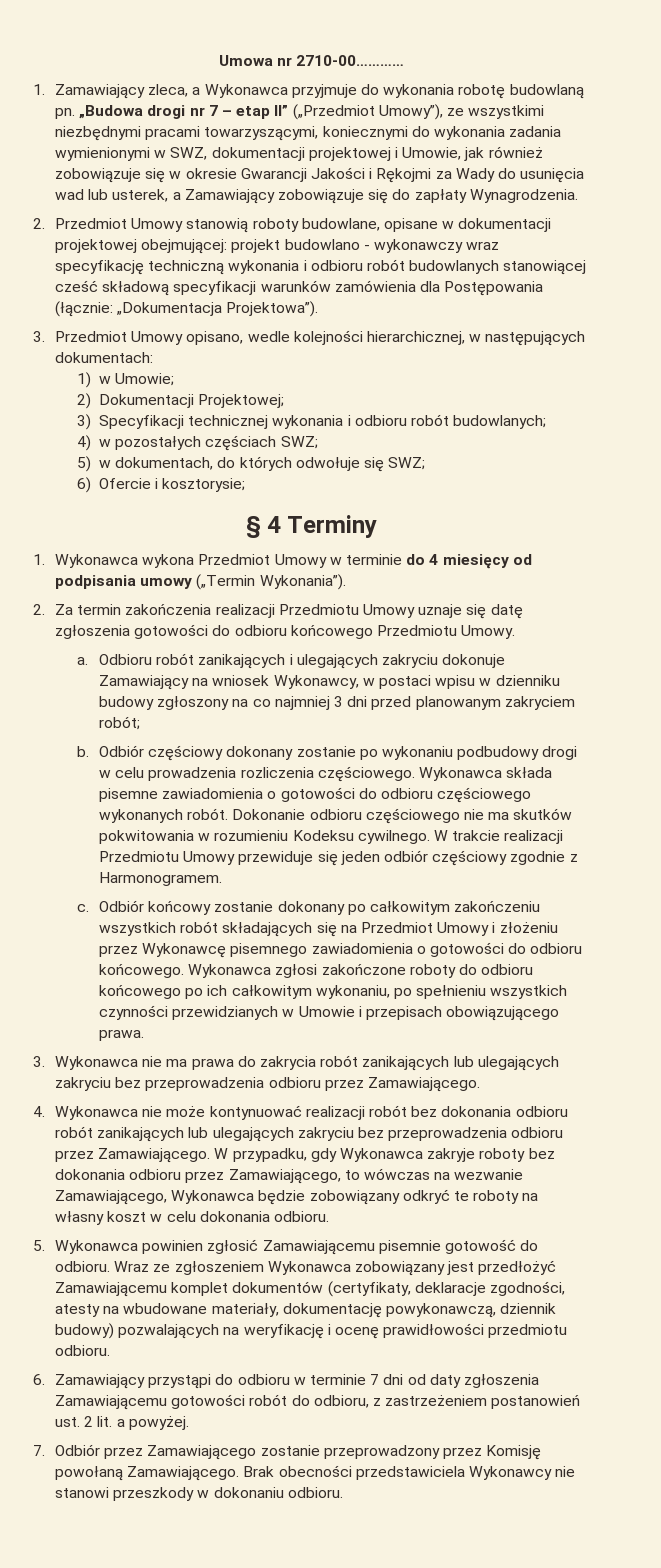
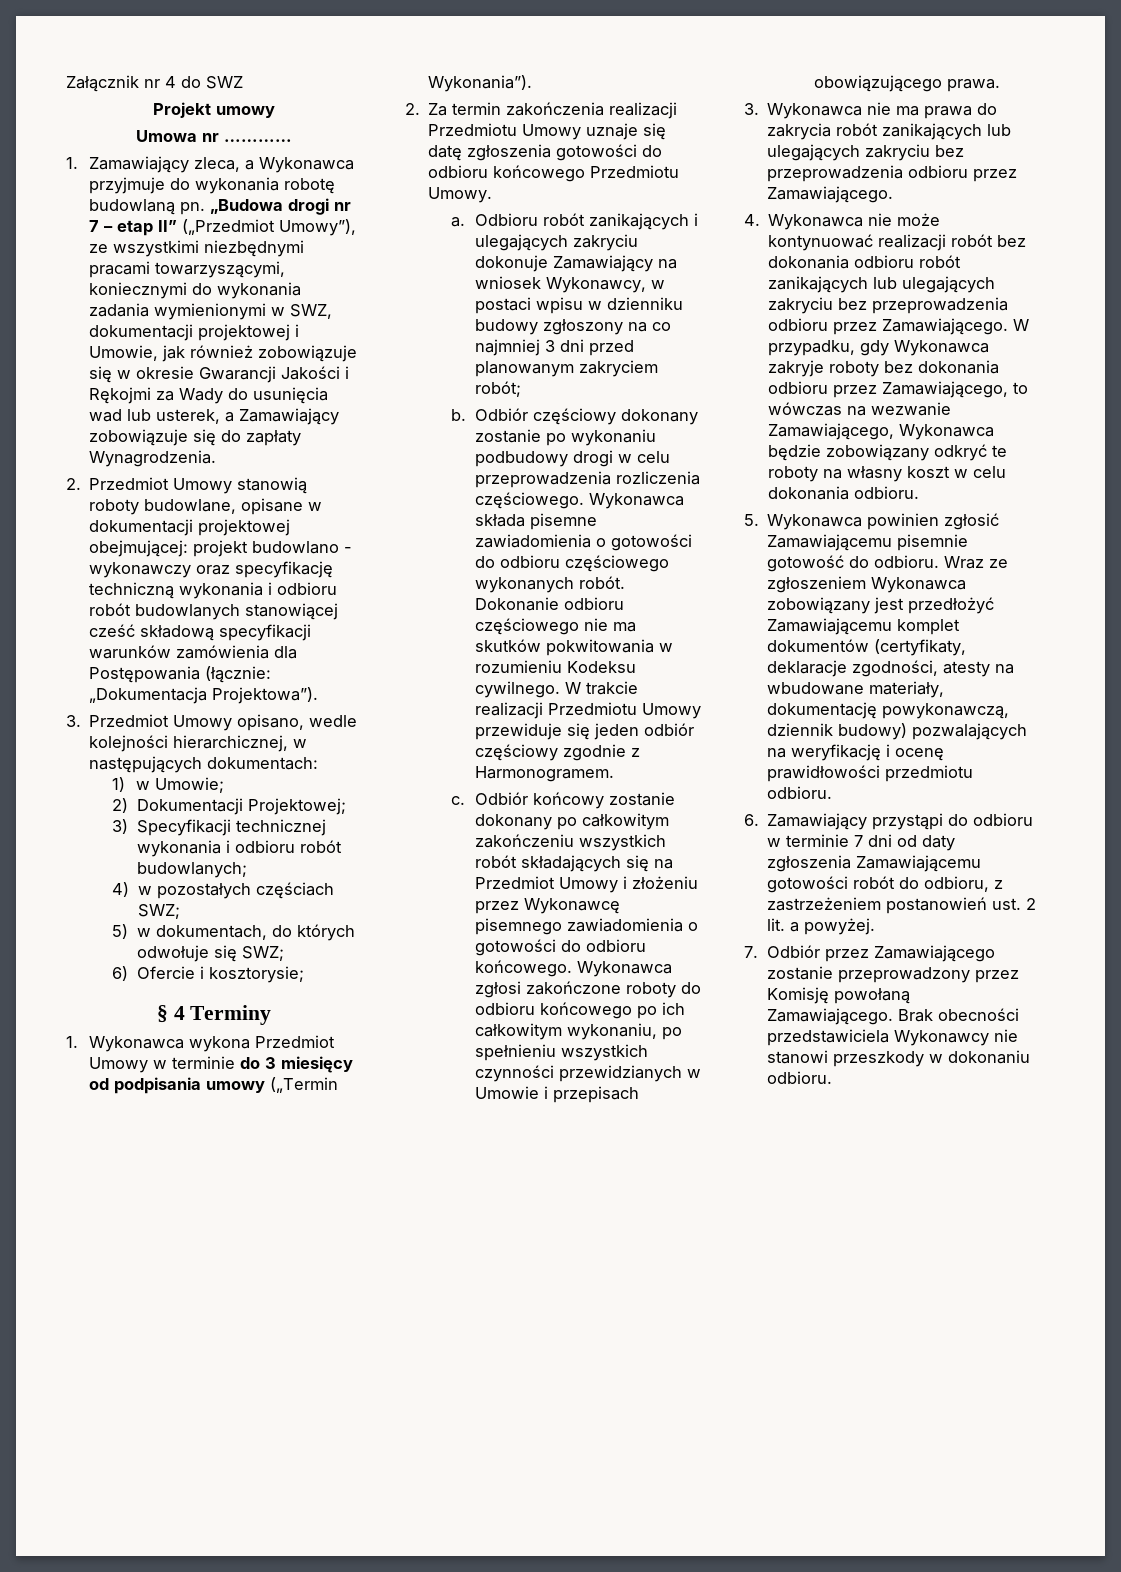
+ Załącznik nr 4 do SWZ
+ Projekt umowy
- Umowa nr 2710-00…………
+ Umowa nr …………
- 2. Przedmiot Umowy stanowią roboty budowlane, opisane w dokumentacji projektowej obejmującej: projekt budowlano - wykonawczy wraz specyfikację techniczną wykonania i odbioru robót budowlanych stanowiącej cześć składową specyfikacji warunków zamówienia dla Postępowania (łącznie: „Dokumentacja Projektowa”).
+ 2. Przedmiot Umowy stanowią roboty budowlane, opisane w dokumentacji projektowej obejmującej: projekt budowlano - wykonawczy oraz specyfikację techniczną wykonania i odbioru robót budowlanych stanowiącej cześć składową specyfikacji warunków zamówienia dla Postępowania (łącznie: „Dokumentacja Projektowa”).
- 1. Wykonawca wykona Przedmiot Umowy w terminie do 4 miesięcy od podpisania umowy („Termin Wykonania”).
+ 1. Wykonawca wykona Przedmiot Umowy w terminie do 3 miesięcy od podpisania umowy („Termin Wykonania”).
- Odbiór częściowy dokonany zostanie po wykonaniu podbudowy drogi w celu prowadzenia rozliczenia częściowego.
+ Odbiór częściowy dokonany zostanie po wykonaniu podbudowy drogi w celu przeprowadzenia rozliczenia częściowego.

